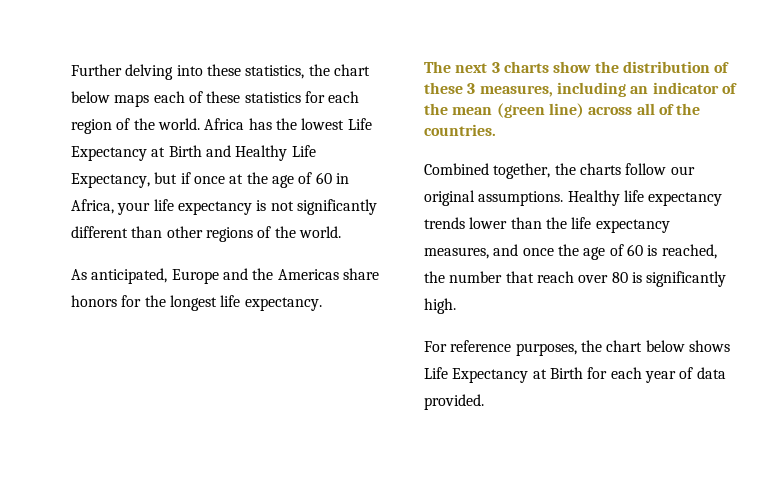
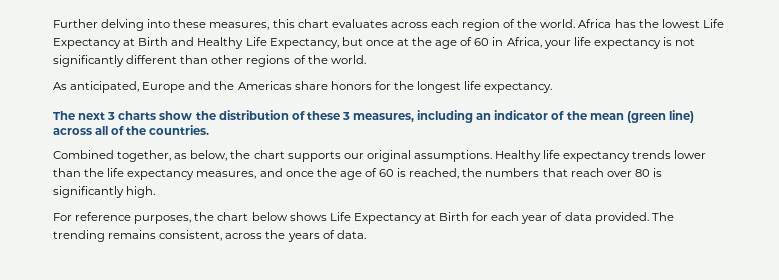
- Further delving into these statistics, the chart below maps each of these statistics for each region of the world.
+ Further delving into these measures, this chart evaluates across each region of the world.
- Africa has the lowest Life Expectancy at Birth and Healthy Life Expectancy, but if once at the age of 60 in Africa, your life expectancy is not significantly different than other regions of the world.
+ Africa has the lowest Life Expectancy at Birth and Healthy Life Expectancy, but once at the age of 60 in Africa, your life expectancy is not significantly different than other regions of the world.
- Combined together, the charts follow our original assumptions.
+ Combined together, as below, the chart supports our original assumptions.
- Healthy life expectancy trends lower than the life expectancy measures, and once the age of 60 is reached, the number that reach over 80 is significantly high.
+ Healthy life expectancy trends lower than the life expectancy measures, and once the age of 60 is reached, the numbers that reach over 80 is significantly high.
+ The trending remains consistent, across the years of data.

